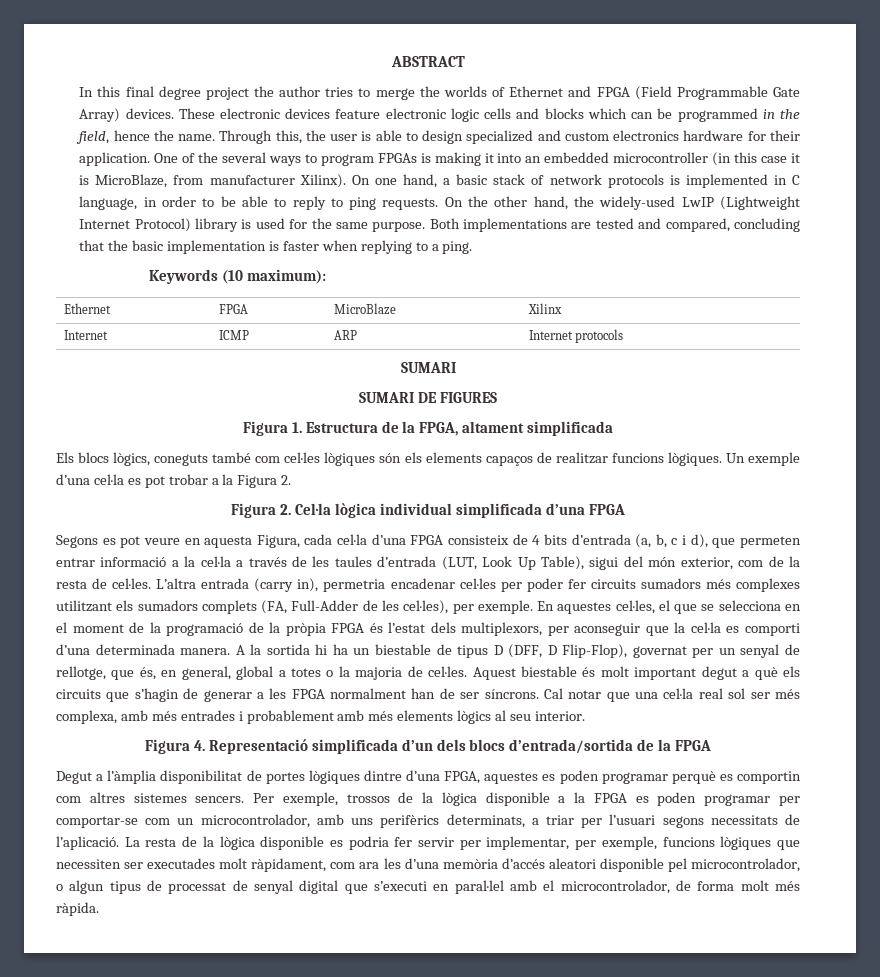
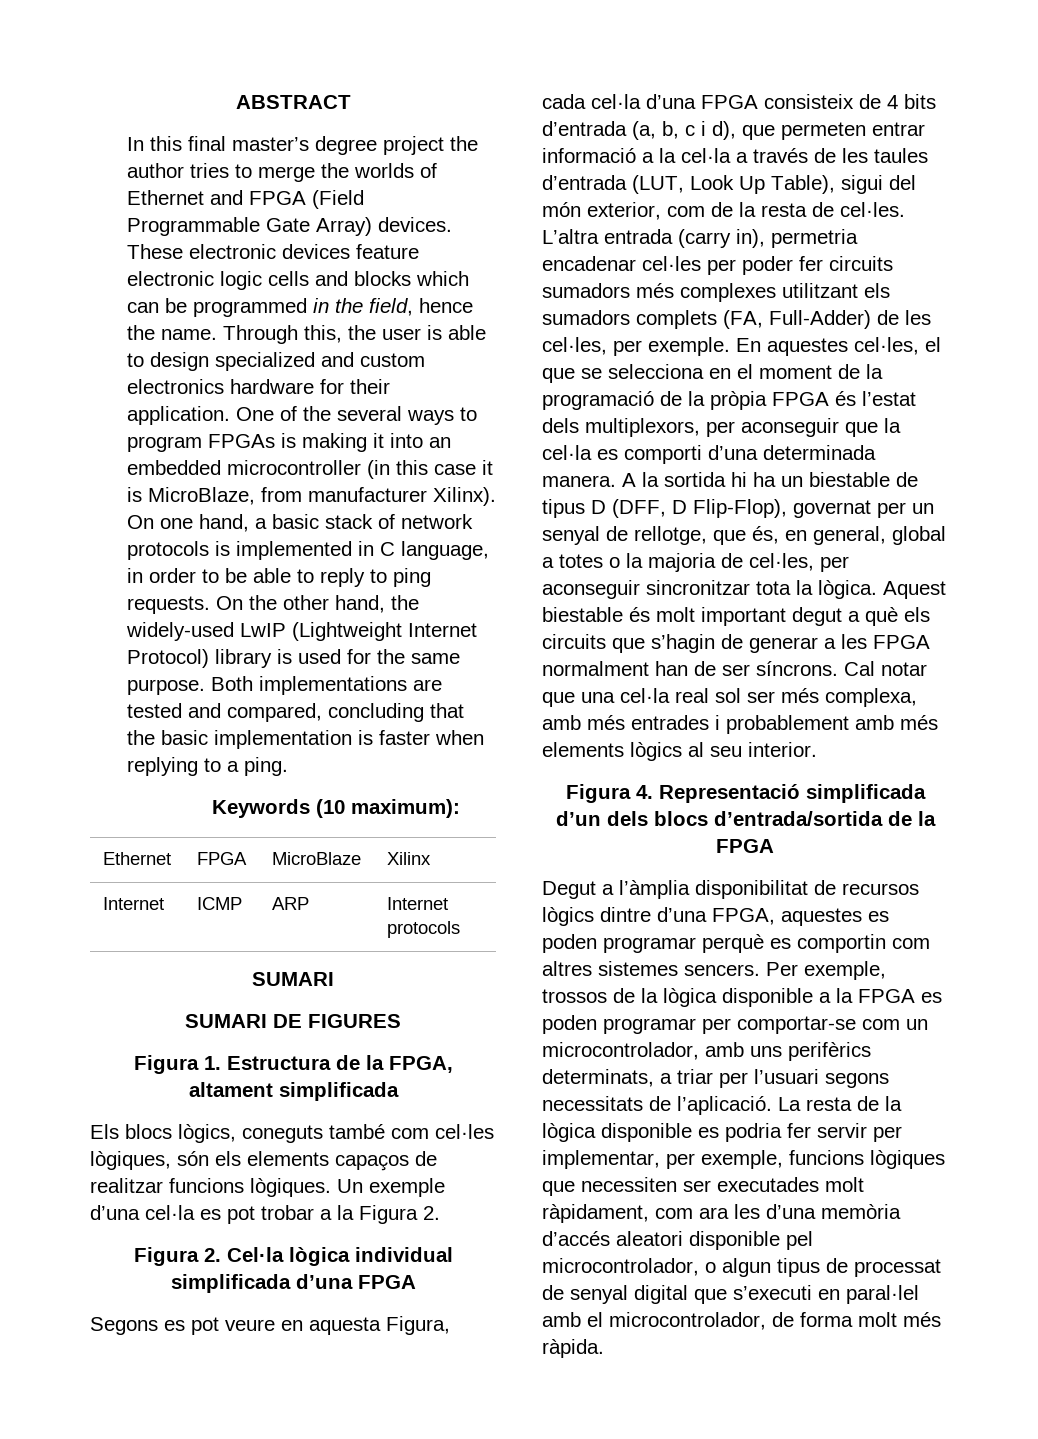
- In this final degree project the author tries to merge the worlds of Ethernet and FPGA (Field Programmable Gate Array) devices.
+ In this final master’s degree project the author tries to merge the worlds of Ethernet and FPGA (Field Programmable Gate Array) devices.
- Els blocs lògics, coneguts també com cel·les lògiques són els elements capaços de realitzar funcions lògiques.
+ Els blocs lògics, coneguts també com cel·les lògiques, són els elements capaços de realitzar funcions lògiques.
- L’altra entrada (carry in), permetria encadenar cel·les per poder fer circuits sumadors més complexes utilitzant els sumadors complets (FA, Full-Adder de les cel·les), per exemple.
+ L’altra entrada (carry in), permetria encadenar cel·les per poder fer circuits sumadors més complexes utilitzant els sumadors complets (FA, Full-Adder) de les cel·les, per exemple.
- A la sortida hi ha un biestable de tipus D (DFF, D Flip-Flop), governat per un senyal de rellotge, que és, en general, global a totes o la majoria de cel·les.
+ A la sortida hi ha un biestable de tipus D (DFF, D Flip-Flop), governat per un senyal de rellotge, que és, en general, global a totes o la majoria de cel·les, per aconseguir sincronitzar tota la lògica.
- Degut a l’àmplia disponibilitat de portes lògiques dintre d’una FPGA, aquestes es poden programar perquè es comportin com altres sistemes sencers.
+ Degut a l’àmplia disponibilitat de recursos lògics dintre d’una FPGA, aquestes es poden programar perquè es comportin com altres sistemes sencers.

